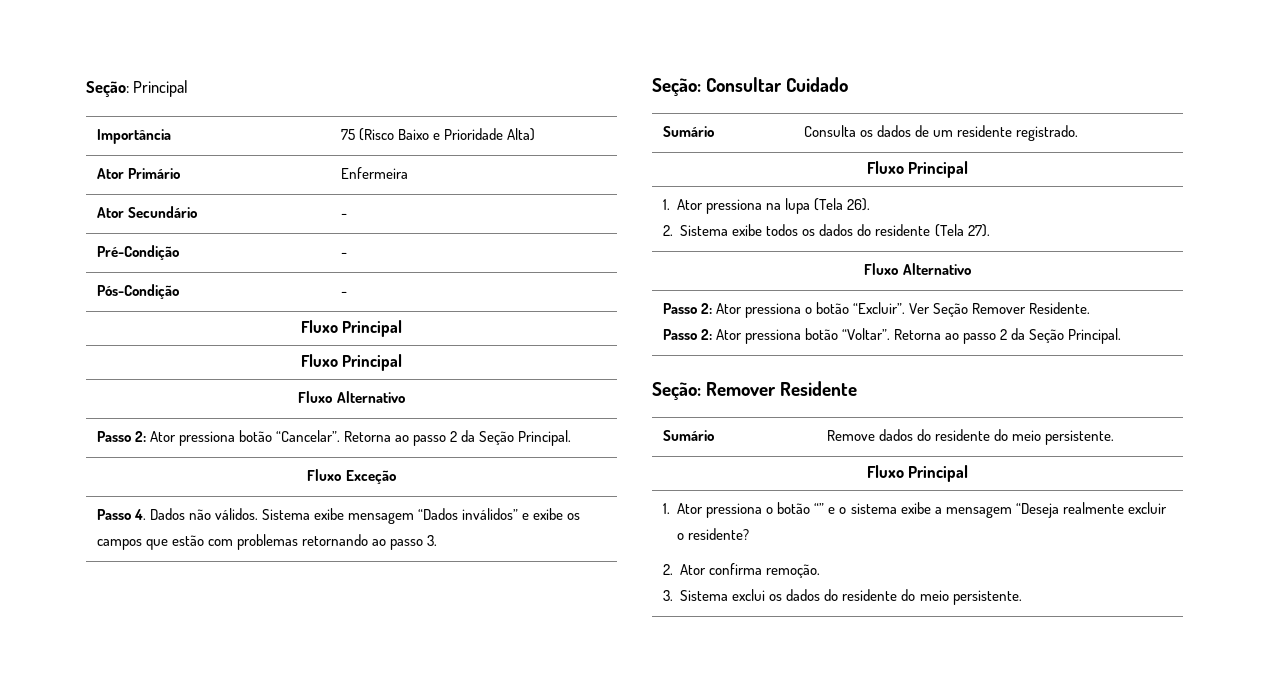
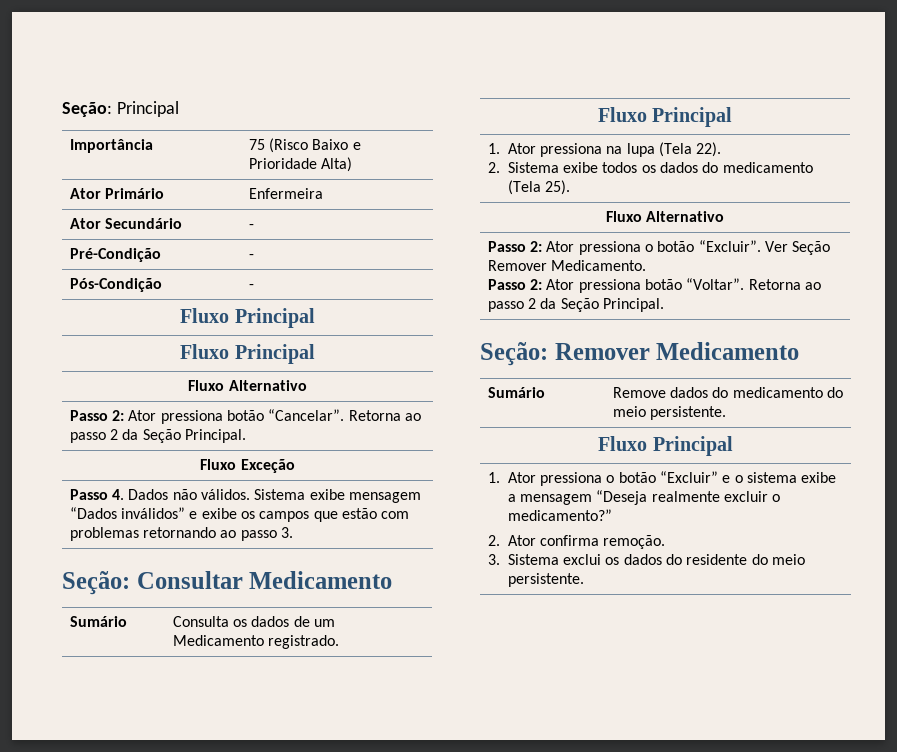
- Seção: Consultar Cuidado
+ Seção: Consultar Medicamento
- Sumário | Consulta os dados de um residente registrado.
+ Sumário | Consulta os dados de um Medicamento registrado.
- 1. Ator pressiona na lupa (Tela 26).
- 2. Sistema exibe todos os dados do residente (Tela 27).
+ 1. Ator pressiona na lupa (Tela 22).
+ 2. Sistema exibe todos os dados do medicamento (Tela 25).
- Passo 2: Ator pressiona o botão “Excluir”. Ver Seção Remover Residente.
+ Passo 2: Ator pressiona o botão “Excluir”. Ver Seção Remover Medicamento.
- Seção: Remover Residente
+ Seção: Remover Medicamento
- Sumário | Remove dados do residente do meio persistente.
+ Sumário | Remove dados do medicamento do meio persistente.
- 1. Ator pressiona o botão “” e o sistema exibe a mensagem “Deseja realmente excluir o residente?
+ 1. Ator pressiona o botão “Excluir” e o sistema exibe a mensagem “Deseja realmente excluir o medicamento?”

